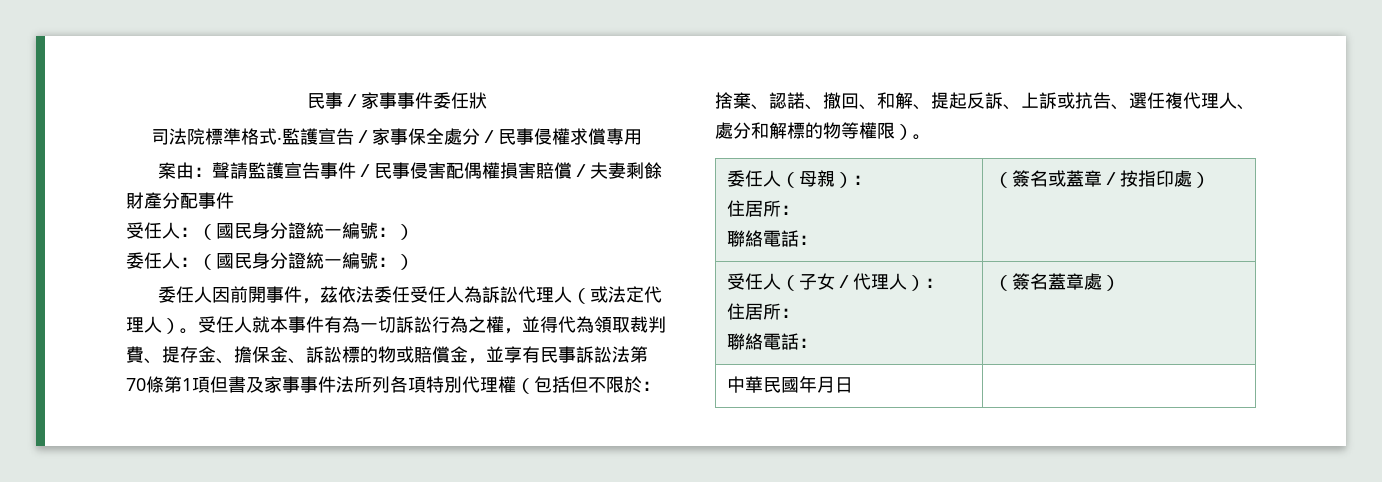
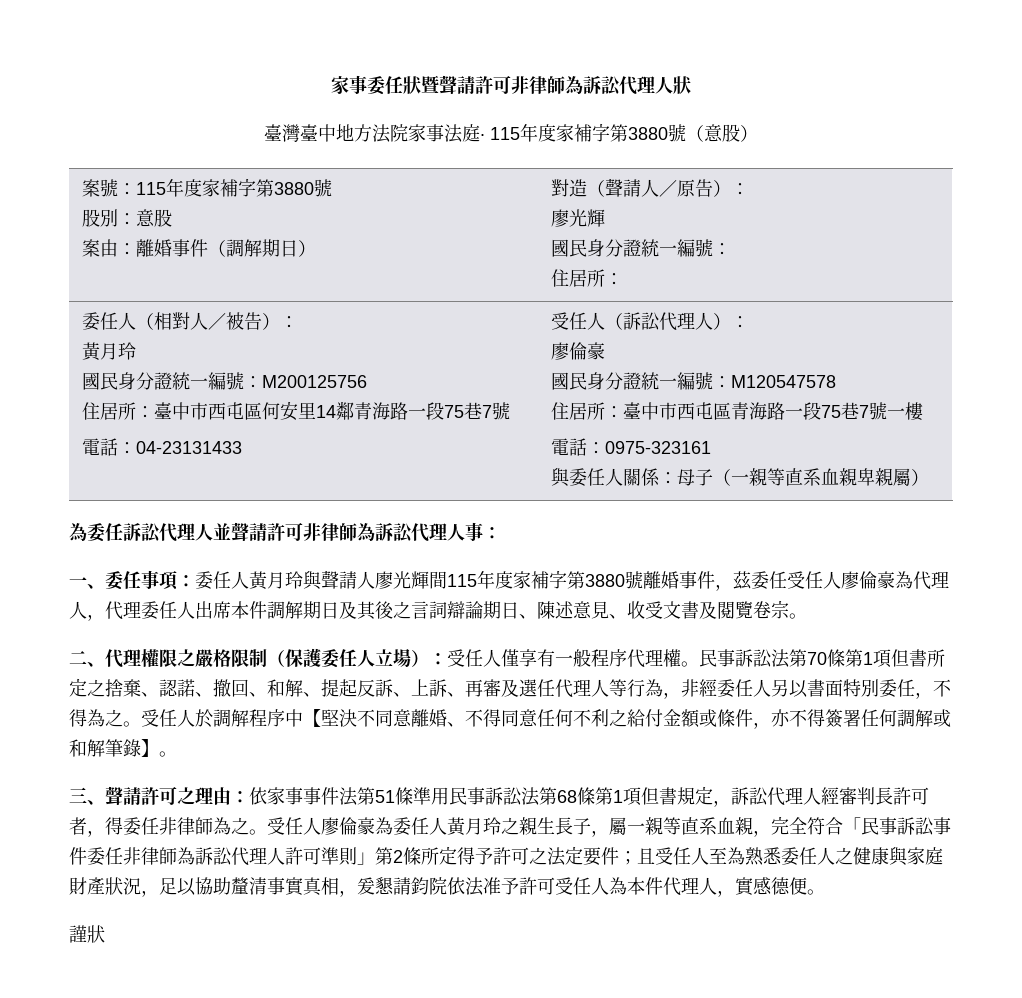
- 民事／家事事件委任狀
- 司法院標準格式‧監護宣告／家事保全處分／民事侵權求償專用
- 案由：聲請監護宣告事件／民事侵害配偶權損害賠償／夫妻剩餘財產分配事件
- 受任人：（國民身分證統一編號：）
- 委任人：（國民身分證統一編號：）
- 委任人因前開事件，茲依法委任受任人為訴訟代理人（或法定代理人）。受任人就本事件有為一切訴訟行為之權，並得代為領取裁判費、提存金、擔保金、訴訟標的物或賠償金，並享有民事訴訟法第70條第1項但書及家事事件法所列各項特別代理權（包括但不限於：捨棄、認諾、撤回、和解、提起反訴、上訴或抗告、選任複代理人、處分和解標的物等權限）。
- 委任人（母親）：
+ 家事委任狀暨聲請許可非律師為訴訟代理人狀
+ 臺灣臺中地方法院家事法庭‧ 115年度家補字第3880號（意股）
+ 案號：115年度家補字第3880號
+ 股別：意股
+ 案由：離婚事件（調解期日） | 對造（聲請人／原告）：
+ 廖光輝
+ 國民身分證統一編號：
  住居所：
- 聯絡電話： | （簽名或蓋章／按指印處）
- 受任人（子女／代理人）：
- 住居所：
- 聯絡電話： | （簽名蓋章處）
- 中華民國年月日 |
+ 委任人（相對人／被告）：
+ 黃月玲
+ 國民身分證統一編號：M200125756
+ 住居所：臺中市西屯區何安里14鄰青海路一段75巷7號
+ 電話：04-23131433 | 受任人（訴訟代理人）：
+ 廖倫豪
+ 國民身分證統一編號：M120547578
+ 住居所：臺中市西屯區青海路一段75巷7號一樓
+ 電話：0975-323161
+ 與委任人關係：母子（一親等直系血親卑親屬）
+ 為委任訴訟代理人並聲請許可非律師為訴訟代理人事：
+ 一、委任事項：委任人黃月玲與聲請人廖光輝間115年度家補字第3880號離婚事件，茲委任受任人廖倫豪為代理人，代理委任人出席本件調解期日及其後之言詞辯論期日、陳述意見、收受文書及閱覽卷宗。
+ 二、代理權限之嚴格限制（保護委任人立場）：受任人僅享有一般程序代理權。民事訴訟法第70條第1項但書所定之捨棄、認諾、撤回、和解、提起反訴、上訴、再審及選任代理人等行為，非經委任人另以書面特別委任，不得為之。受任人於調解程序中【堅決不同意離婚、不得同意任何不利之給付金額或條件，亦不得簽署任何調解或和解筆錄】。
+ 三、聲請許可之理由：依家事事件法第51條準用民事訴訟法第68條第1項但書規定，訴訟代理人經審判長許可者，得委任非律師為之。受任人廖倫豪為委任人黃月玲之親生長子，屬一親等直系血親，完全符合「民事訴訟事件委任非律師為訴訟代理人許可準則」第2條所定得予許可之法定要件；且受任人至為熟悉委任人之健康與家庭財產狀況，足以協助釐清事實真相，爰懇請鈞院依法准予許可受任人為本件代理人，實感德便。
+ 謹狀

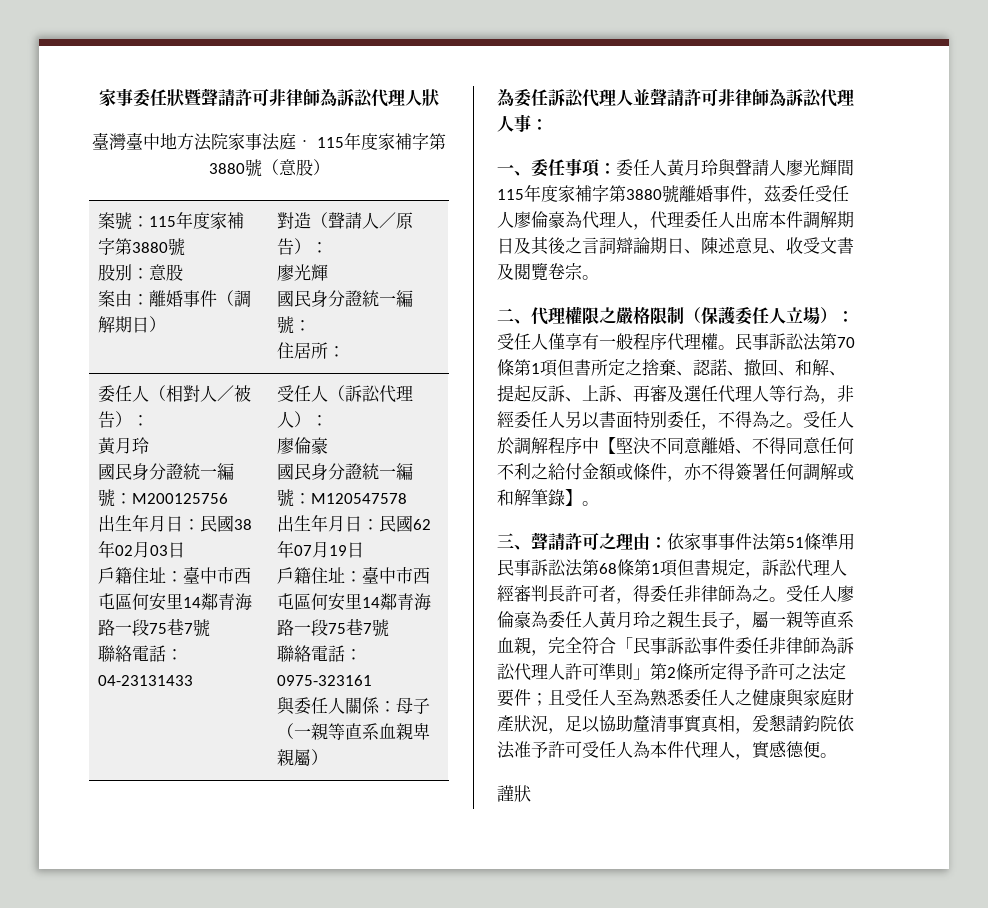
- 住居所：臺中市西屯區何安里14鄰青海路一段75巷7號
+ 出生年月日：民國38年02月03日
+ 戶籍住址：臺中市西屯區何安里14鄰青海路一段75巷7號
- 電話：04-23131433
+ 聯絡電話：04-23131433
- 住居所：臺中市西屯區青海路一段75巷7號一樓
- 電話：0975-323161
+ 出生年月日：民國62年07月19日
+ 戶籍住址：臺中市西屯區何安里14鄰青海路一段75巷7號
+ 聯絡電話：0975-323161

